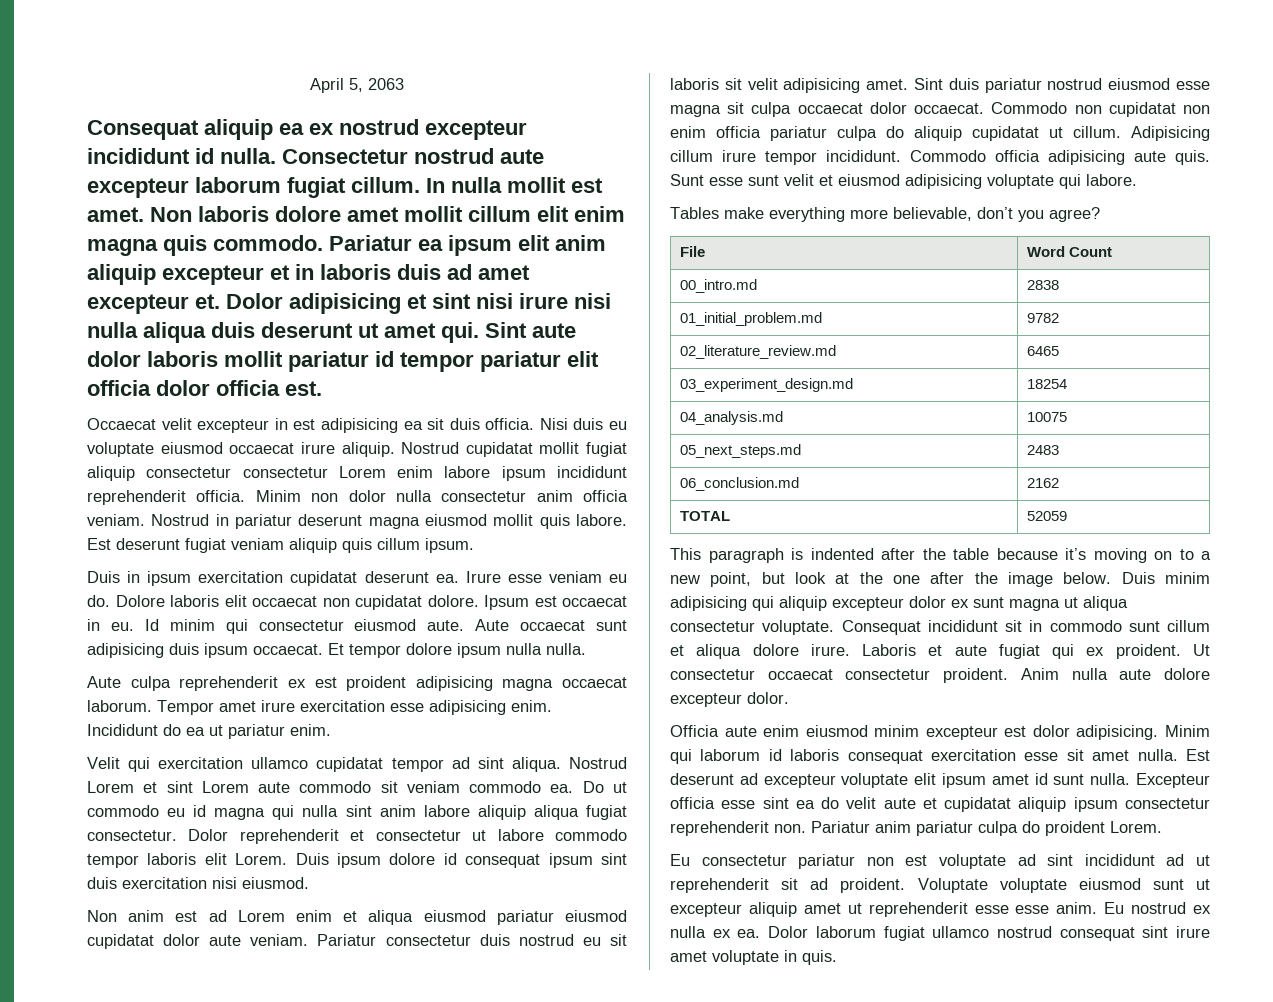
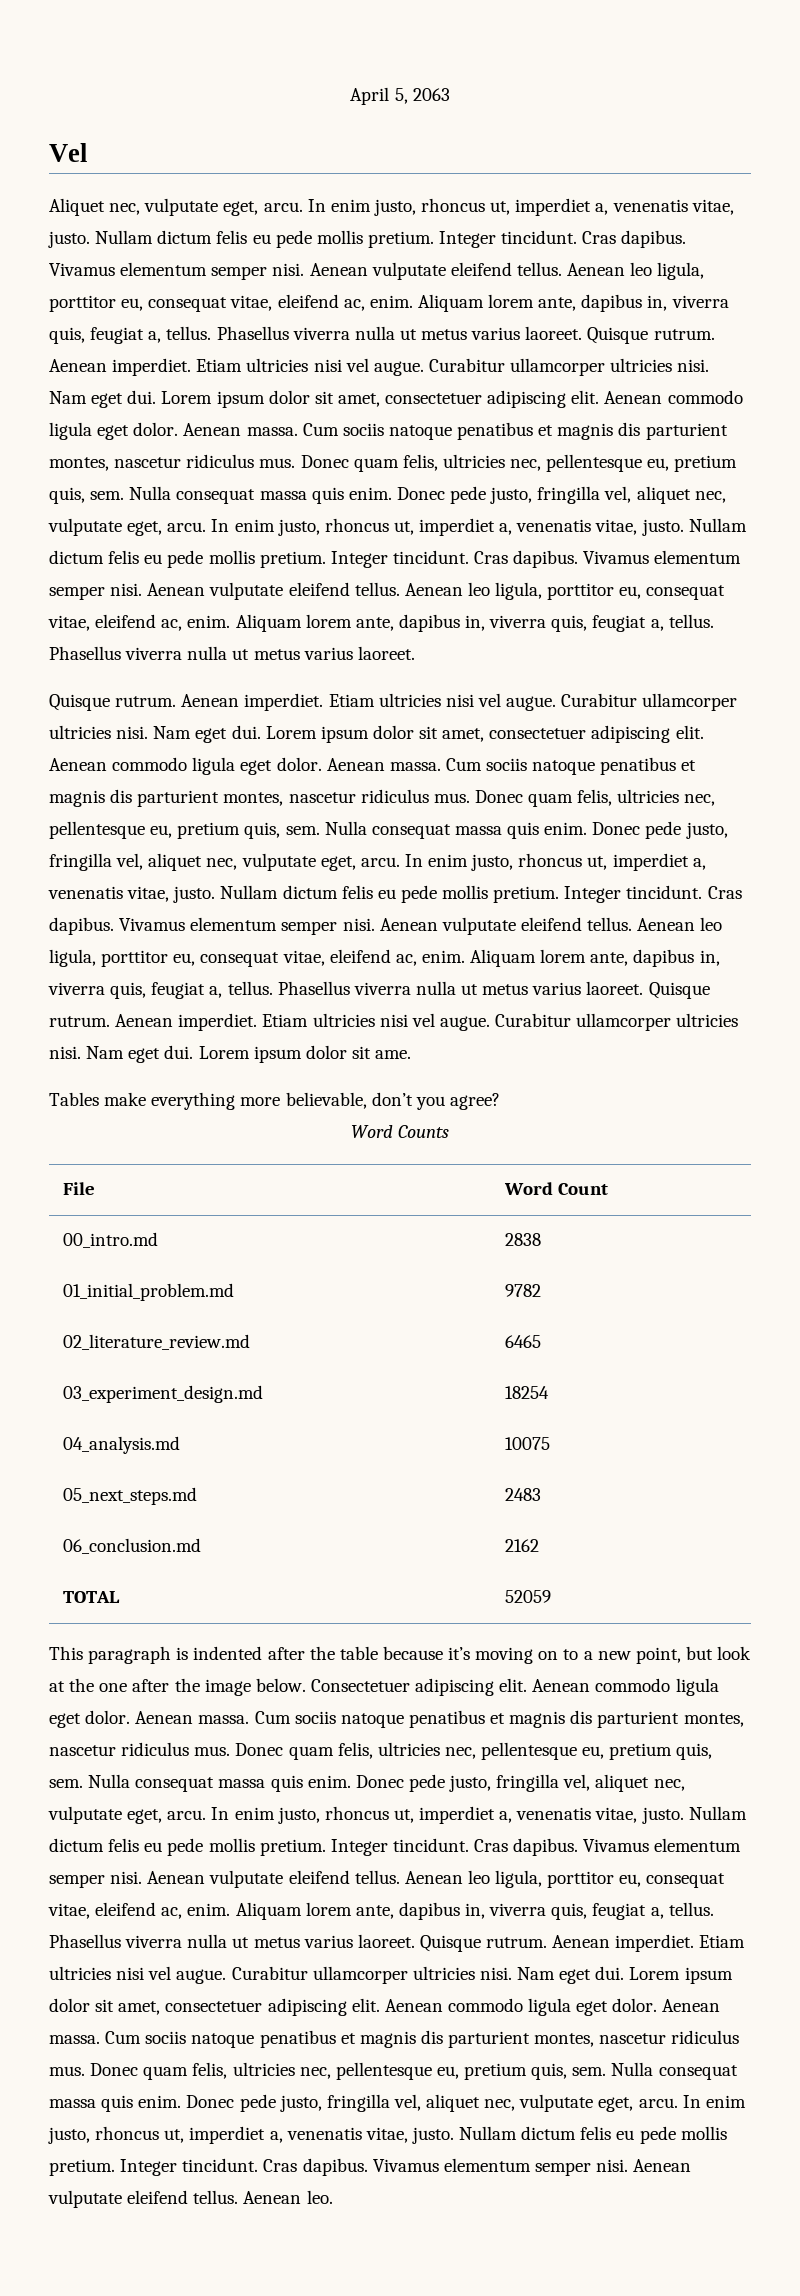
- Consequat aliquip ea ex nostrud excepteur incididunt id nulla. Consectetur nostrud aute excepteur laborum fugiat cillum. In nulla mollit est amet. Non laboris dolore amet mollit cillum elit enim magna quis commodo. Pariatur ea ipsum elit anim aliquip excepteur et in laboris duis ad amet excepteur et. Dolor adipisicing et sint nisi irure nisi nulla aliqua duis deserunt ut amet qui. Sint aute dolor laboris mollit pariatur id tempor pariatur elit officia dolor officia est.
- Occaecat velit excepteur in est adipisicing ea sit duis officia. Nisi duis eu voluptate eiusmod occaecat irure aliquip. Nostrud cupidatat mollit fugiat aliquip consectetur consectetur Lorem enim labore ipsum incididunt reprehenderit officia. Minim non dolor nulla consectetur anim officia veniam. Nostrud in pariatur deserunt magna eiusmod mollit quis labore. Est deserunt fugiat veniam aliquip quis cillum ipsum.
- Duis in ipsum exercitation cupidatat deserunt ea. Irure esse veniam eu do. Dolore laboris elit occaecat non cupidatat dolore. Ipsum est occaecat in eu. Id minim qui consectetur eiusmod aute. Aute occaecat sunt adipisicing duis ipsum occaecat. Et tempor dolore ipsum nulla nulla.
- Aute culpa reprehenderit ex est proident adipisicing magna occaecat laborum. Tempor amet irure exercitation esse adipisicing enim. Incididunt do ea ut pariatur enim.
- Velit qui exercitation ullamco cupidatat tempor ad sint aliqua. Nostrud Lorem et sint Lorem aute commodo sit veniam commodo ea. Do ut commodo eu id magna qui nulla sint anim labore aliquip aliqua fugiat consectetur. Dolor reprehenderit et consectetur ut labore commodo tempor laboris elit Lorem. Duis ipsum dolore id consequat ipsum sint duis exercitation nisi eiusmod.
- Non anim est ad Lorem enim et aliqua eiusmod pariatur eiusmod cupidatat dolor aute veniam. Pariatur consectetur duis nostrud eu sit laboris sit velit adipisicing amet. Sint duis pariatur nostrud eiusmod esse magna sit culpa occaecat dolor occaecat. Commodo non cupidatat non enim officia pariatur culpa do aliquip cupidatat ut cillum. Adipisicing cillum irure tempor incididunt. Commodo officia adipisicing aute quis. Sunt esse sunt velit et eiusmod adipisicing voluptate qui labore.
+ Vel
+ Aliquet nec, vulputate eget, arcu. In enim justo, rhoncus ut, imperdiet a, venenatis vitae, justo. Nullam dictum felis eu pede mollis pretium. Integer tincidunt. Cras dapibus. Vivamus elementum semper nisi. Aenean vulputate eleifend tellus. Aenean leo ligula, porttitor eu, consequat vitae, eleifend ac, enim. Aliquam lorem ante, dapibus in, viverra quis, feugiat a, tellus. Phasellus viverra nulla ut metus varius laoreet. Quisque rutrum. Aenean imperdiet. Etiam ultricies nisi vel augue. Curabitur ullamcorper ultricies nisi. Nam eget dui. Lorem ipsum dolor sit amet, consectetuer adipiscing elit. Aenean commodo ligula eget dolor. Aenean massa. Cum sociis natoque penatibus et magnis dis parturient montes, nascetur ridiculus mus. Donec quam felis, ultricies nec, pellentesque eu, pretium quis, sem. Nulla consequat massa quis enim. Donec pede justo, fringilla vel, aliquet nec, vulputate eget, arcu. In enim justo, rhoncus ut, imperdiet a, venenatis vitae, justo. Nullam dictum felis eu pede mollis pretium. Integer tincidunt. Cras dapibus. Vivamus elementum semper nisi. Aenean vulputate eleifend tellus. Aenean leo ligula, porttitor eu, consequat vitae, eleifend ac, enim. Aliquam lorem ante, dapibus in, viverra quis, feugiat a, tellus. Phasellus viverra nulla ut metus varius laoreet.
+ Quisque rutrum. Aenean imperdiet. Etiam ultricies nisi vel augue. Curabitur ullamcorper ultricies nisi. Nam eget dui. Lorem ipsum dolor sit amet, consectetuer adipiscing elit. Aenean commodo ligula eget dolor. Aenean massa. Cum sociis natoque penatibus et magnis dis parturient montes, nascetur ridiculus mus. Donec quam felis, ultricies nec, pellentesque eu, pretium quis, sem. Nulla consequat massa quis enim. Donec pede justo, fringilla vel, aliquet nec, vulputate eget, arcu. In enim justo, rhoncus ut, imperdiet a, venenatis vitae, justo. Nullam dictum felis eu pede mollis pretium. Integer tincidunt. Cras dapibus. Vivamus elementum semper nisi. Aenean vulputate eleifend tellus. Aenean leo ligula, porttitor eu, consequat vitae, eleifend ac, enim. Aliquam lorem ante, dapibus in, viverra quis, feugiat a, tellus. Phasellus viverra nulla ut metus varius laoreet. Quisque rutrum. Aenean imperdiet. Etiam ultricies nisi vel augue. Curabitur ullamcorper ultricies nisi. Nam eget dui. Lorem ipsum dolor sit ame.
+ Word Counts
- Duis minim adipisicing qui aliquip excepteur dolor ex sunt magna ut aliqua consectetur voluptate. Consequat incididunt sit in commodo sunt cillum et aliqua dolore irure. Laboris et aute fugiat qui ex proident. Ut consectetur occaecat consectetur proident. Anim nulla aute dolore excepteur dolor.
- Officia aute enim eiusmod minim excepteur est dolor adipisicing. Minim qui laborum id laboris consequat exercitation esse sit amet nulla. Est deserunt ad excepteur voluptate elit ipsum amet id sunt nulla. Excepteur officia esse sint ea do velit aute et cupidatat aliquip ipsum consectetur reprehenderit non. Pariatur anim pariatur culpa do proident Lorem.
- Eu consectetur pariatur non est voluptate ad sint incididunt ad ut reprehenderit sit ad proident. Voluptate voluptate eiusmod sunt ut excepteur aliquip amet ut reprehenderit esse esse anim. Eu nostrud ex nulla ex ea. Dolor laborum fugiat ullamco nostrud consequat sint irure amet voluptate in quis.
+ Consectetuer adipiscing elit. Aenean commodo ligula eget dolor. Aenean massa. Cum sociis natoque penatibus et magnis dis parturient montes, nascetur ridiculus mus. Donec quam felis, ultricies nec, pellentesque eu, pretium quis, sem. Nulla consequat massa quis enim. Donec pede justo, fringilla vel, aliquet nec, vulputate eget, arcu. In enim justo, rhoncus ut, imperdiet a, venenatis vitae, justo. Nullam dictum felis eu pede mollis pretium. Integer tincidunt. Cras dapibus. Vivamus elementum semper nisi. Aenean vulputate eleifend tellus. Aenean leo ligula, porttitor eu, consequat vitae, eleifend ac, enim. Aliquam lorem ante, dapibus in, viverra quis, feugiat a, tellus. Phasellus viverra nulla ut metus varius laoreet. Quisque rutrum. Aenean imperdiet. Etiam ultricies nisi vel augue. Curabitur ullamcorper ultricies nisi. Nam eget dui. Lorem ipsum dolor sit amet, consectetuer adipiscing elit. Aenean commodo ligula eget dolor. Aenean massa. Cum sociis natoque penatibus et magnis dis parturient montes, nascetur ridiculus mus. Donec quam felis, ultricies nec, pellentesque eu, pretium quis, sem. Nulla consequat massa quis enim. Donec pede justo, fringilla vel, aliquet nec, vulputate eget, arcu. In enim justo, rhoncus ut, imperdiet a, venenatis vitae, justo. Nullam dictum felis eu pede mollis pretium. Integer tincidunt. Cras dapibus. Vivamus elementum semper nisi. Aenean vulputate eleifend tellus. Aenean leo.

